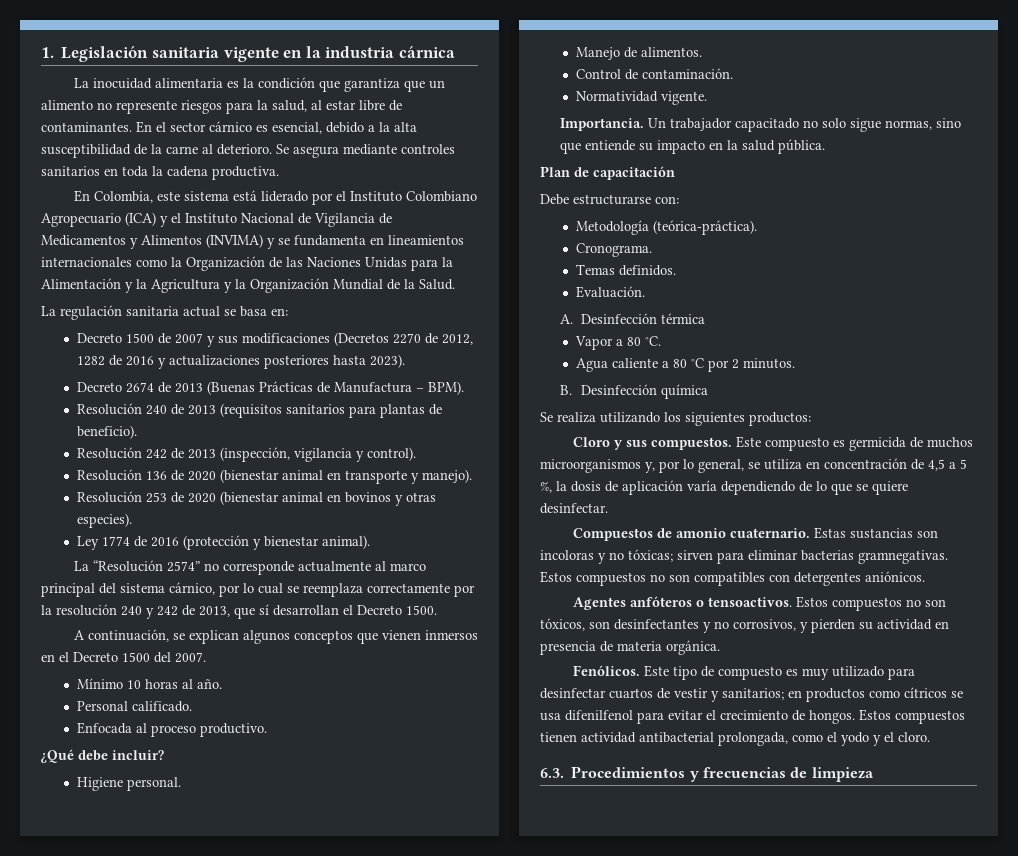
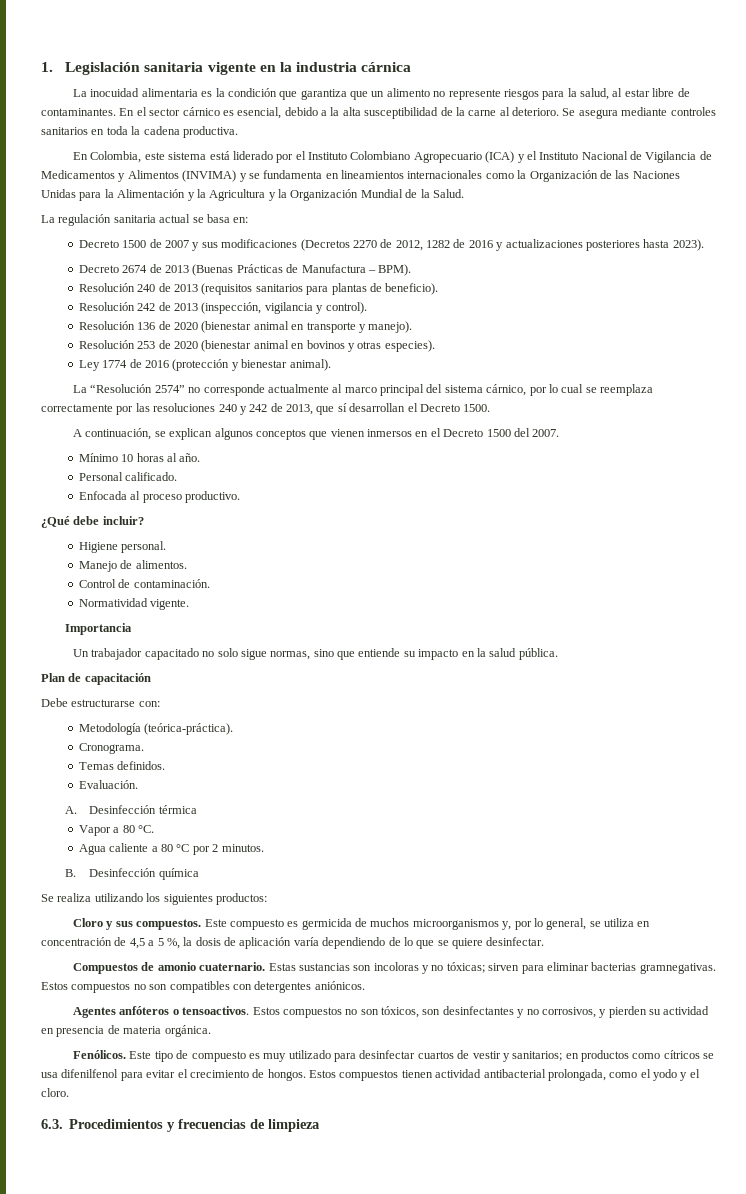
- La “Resolución 2574” no corresponde actualmente al marco principal del sistema cárnico, por lo cual se reemplaza correctamente por la resolución 240 y 242 de 2013, que sí desarrollan el Decreto 1500.
+ La “Resolución 2574” no corresponde actualmente al marco principal del sistema cárnico, por lo cual se reemplaza correctamente por las resoluciones 240 y 242 de 2013, que sí desarrollan el Decreto 1500.
- Importancia. Un trabajador capacitado no solo sigue normas, sino que entiende su impacto en la salud pública.
+ Importancia
+ Un trabajador capacitado no solo sigue normas, sino que entiende su impacto en la salud pública.

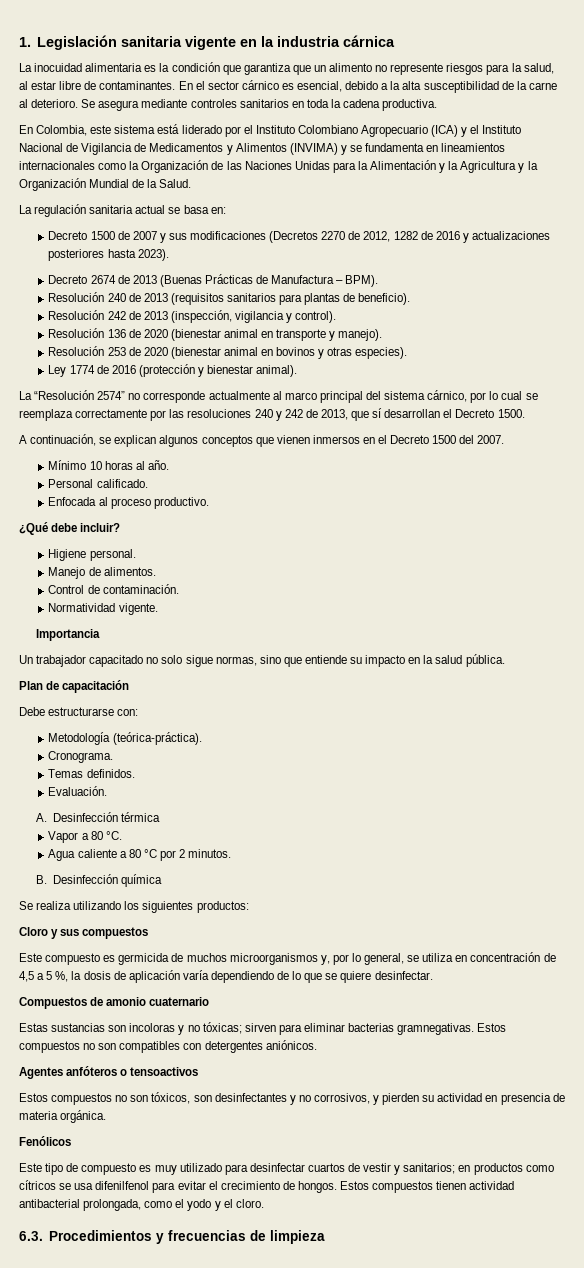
- Cloro y sus compuestos. Este compuesto es germicida de muchos microorganismos y, por lo general, se utiliza en concentración de 4,5 a 5 %, la dosis de aplicación varía dependiendo de lo que se quiere desinfectar.
+ Cloro y sus compuestos
+ Este compuesto es germicida de muchos microorganismos y, por lo general, se utiliza en concentración de 4,5 a 5 %, la dosis de aplicación varía dependiendo de lo que se quiere desinfectar.
- Compuestos de amonio cuaternario. Estas sustancias son incoloras y no tóxicas; sirven para eliminar bacterias gramnegativas.
+ Compuestos de amonio cuaternario
+ Estas sustancias son incoloras y no tóxicas; sirven para eliminar bacterias gramnegativas.
- Agentes anfóteros o tensoactivos. Estos compuestos no son tóxicos, son desinfectantes y no corrosivos, y pierden su actividad en presencia de materia orgánica.
+ Agentes anfóteros o tensoactivos
+ Estos compuestos no son tóxicos, son desinfectantes y no corrosivos, y pierden su actividad en presencia de materia orgánica.
- Fenólicos. Este tipo de compuesto es muy utilizado para desinfectar cuartos de vestir y sanitarios; en productos como cítricos se usa difenilfenol para evitar el crecimiento de hongos.
+ Fenólicos
+ Este tipo de compuesto es muy utilizado para desinfectar cuartos de vestir y sanitarios; en productos como cítricos se usa difenilfenol para evitar el crecimiento de hongos.

